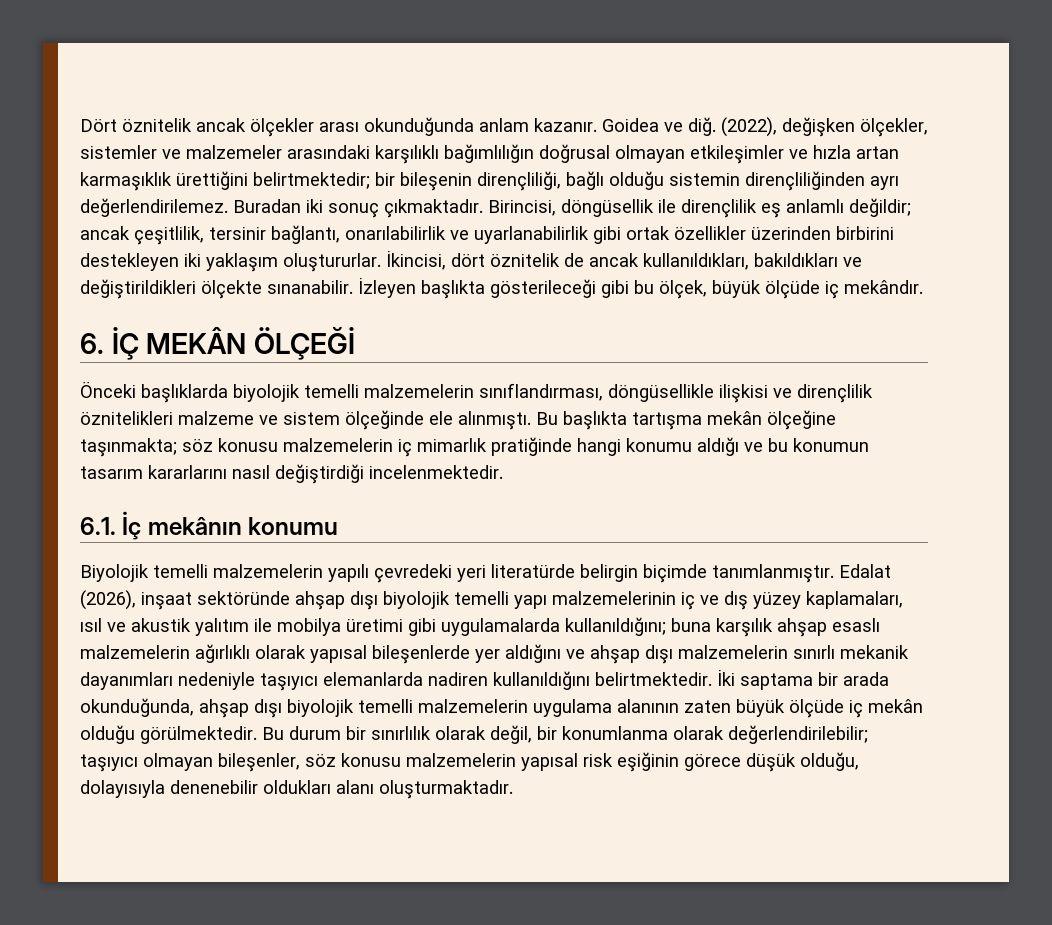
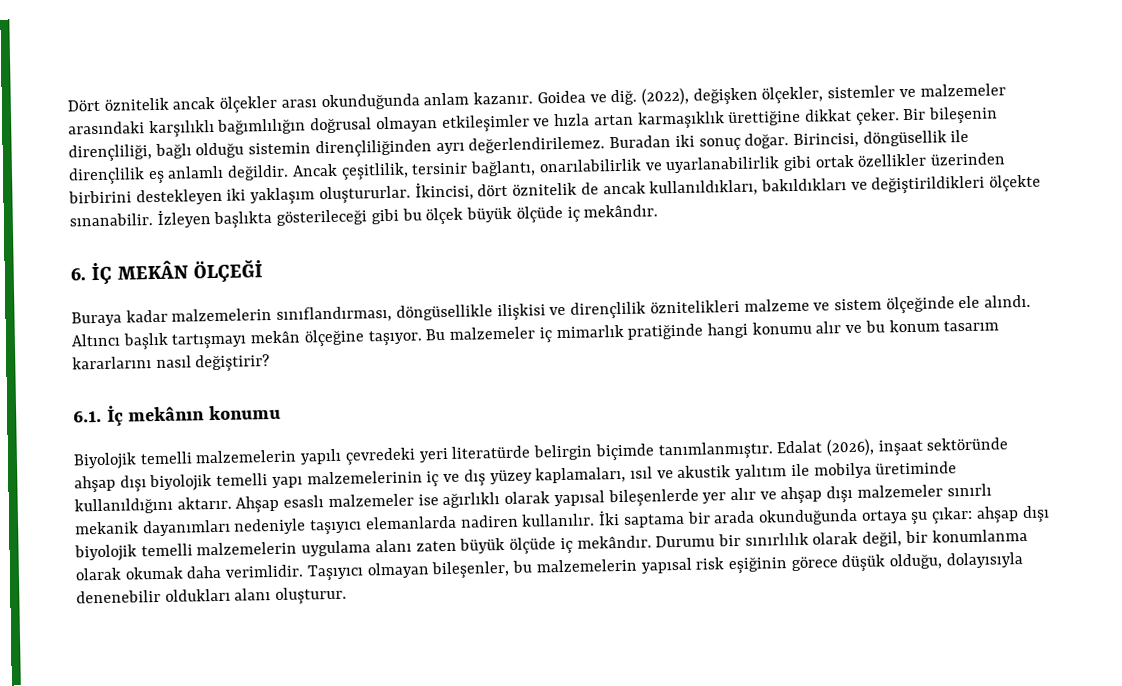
- (2022), değişken ölçekler, sistemler ve malzemeler arasındaki karşılıklı bağımlılığın doğrusal olmayan etkileşimler ve hızla artan karmaşıklık ürettiğini belirtmektedir; bir bileşenin dirençliliği, bağlı olduğu sistemin dirençliliğinden ayrı değerlendirilemez.
+ (2022), değişken ölçekler, sistemler ve malzemeler arasındaki karşılıklı bağımlılığın doğrusal olmayan etkileşimler ve hızla artan karmaşıklık ürettiğine dikkat çeker. Bir bileşenin dirençliliği, bağlı olduğu sistemin dirençliliğinden ayrı değerlendirilemez.
- Buradan iki sonuç çıkmaktadır.
+ Buradan iki sonuç doğar.
- Birincisi, döngüsellik ile dirençlilik eş anlamlı değildir; ancak çeşitlilik, tersinir bağlantı, onarılabilirlik ve uyarlanabilirlik gibi ortak özellikler üzerinden birbirini destekleyen iki yaklaşım oluştururlar.
+ Birincisi, döngüsellik ile dirençlilik eş anlamlı değildir. Ancak çeşitlilik, tersinir bağlantı, onarılabilirlik ve uyarlanabilirlik gibi ortak özellikler üzerinden birbirini destekleyen iki yaklaşım oluştururlar.
- İzleyen başlıkta gösterileceği gibi bu ölçek, büyük ölçüde iç mekândır.
+ İzleyen başlıkta gösterileceği gibi bu ölçek büyük ölçüde iç mekândır.
- Önceki başlıklarda biyolojik temelli malzemelerin sınıflandırması, döngüsellikle ilişkisi ve dirençlilik öznitelikleri malzeme ve sistem ölçeğinde ele alınmıştı. Bu başlıkta tartışma mekân ölçeğine taşınmakta; söz konusu malzemelerin iç mimarlık pratiğinde hangi konumu aldığı ve bu konumun tasarım kararlarını nasıl değiştirdiği incelenmektedir.
+ Buraya kadar malzemelerin sınıflandırması, döngüsellikle ilişkisi ve dirençlilik öznitelikleri malzeme ve sistem ölçeğinde ele alındı. Altıncı başlık tartışmayı mekân ölçeğine taşıyor. Bu malzemeler iç mimarlık pratiğinde hangi konumu alır ve bu konum tasarım kararlarını nasıl değiştirir?
- Edalat (2026), inşaat sektöründe ahşap dışı biyolojik temelli yapı malzemelerinin iç ve dış yüzey kaplamaları, ısıl ve akustik yalıtım ile mobilya üretimi gibi uygulamalarda kullanıldığını; buna karşılık ahşap esaslı malzemelerin ağırlıklı olarak yapısal bileşenlerde yer aldığını ve ahşap dışı malzemelerin sınırlı mekanik dayanımları nedeniyle taşıyıcı elemanlarda nadiren kullanıldığını belirtmektedir.
+ Edalat (2026), inşaat sektöründe ahşap dışı biyolojik temelli yapı malzemelerinin iç ve dış yüzey kaplamaları, ısıl ve akustik yalıtım ile mobilya üretiminde kullanıldığını aktarır. Ahşap esaslı malzemeler ise ağırlıklı olarak yapısal bileşenlerde yer alır ve ahşap dışı malzemeler sınırlı mekanik dayanımları nedeniyle taşıyıcı elemanlarda nadiren kullanılır.
- İki saptama bir arada okunduğunda, ahşap dışı biyolojik temelli malzemelerin uygulama alanının zaten büyük ölçüde iç mekân olduğu görülmektedir. Bu durum bir sınırlılık olarak değil, bir konumlanma olarak değerlendirilebilir; taşıyıcı olmayan bileşenler, söz konusu malzemelerin yapısal risk eşiğinin görece düşük olduğu, dolayısıyla denenebilir oldukları alanı oluşturmaktadır.
+ İki saptama bir arada okunduğunda ortaya şu çıkar: ahşap dışı biyolojik temelli malzemelerin uygulama alanı zaten büyük ölçüde iç mekândır. Durumu bir sınırlılık olarak değil, bir konumlanma olarak okumak daha verimlidir. Taşıyıcı olmayan bileşenler, bu malzemelerin yapısal risk eşiğinin görece düşük olduğu, dolayısıyla denenebilir oldukları alanı oluşturur.

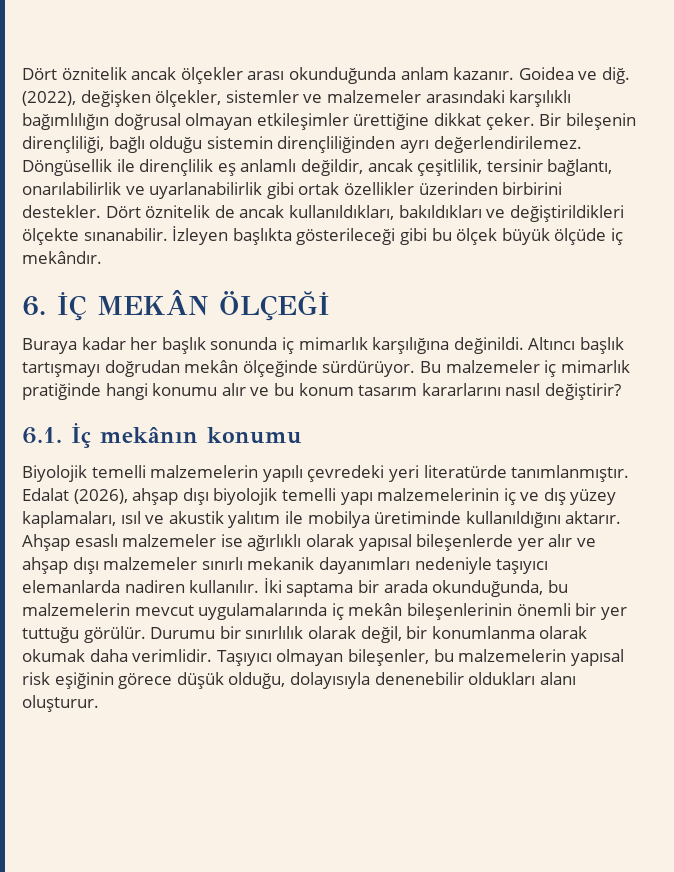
- (2022), değişken ölçekler, sistemler ve malzemeler arasındaki karşılıklı bağımlılığın doğrusal olmayan etkileşimler ve hızla artan karmaşıklık ürettiğine dikkat çeker.
+ (2022), değişken ölçekler, sistemler ve malzemeler arasındaki karşılıklı bağımlılığın doğrusal olmayan etkileşimler ürettiğine dikkat çeker.
- Buradan iki sonuç doğar. Birincisi, döngüsellik ile dirençlilik eş anlamlı değildir. Ancak çeşitlilik, tersinir bağlantı, onarılabilirlik ve uyarlanabilirlik gibi ortak özellikler üzerinden birbirini destekleyen iki yaklaşım oluştururlar. İkincisi, dört öznitelik de ancak kullanıldıkları, bakıldıkları ve değiştirildikleri ölçekte sınanabilir.
+ Döngüsellik ile dirençlilik eş anlamlı değildir, ancak çeşitlilik, tersinir bağlantı, onarılabilirlik ve uyarlanabilirlik gibi ortak özellikler üzerinden birbirini destekler. Dört öznitelik de ancak kullanıldıkları, bakıldıkları ve değiştirildikleri ölçekte sınanabilir.
- Buraya kadar malzemelerin sınıflandırması, döngüsellikle ilişkisi ve dirençlilik öznitelikleri malzeme ve sistem ölçeğinde ele alındı. Altıncı başlık tartışmayı mekân ölçeğine taşıyor.
+ Buraya kadar her başlık sonunda iç mimarlık karşılığına değinildi. Altıncı başlık tartışmayı doğrudan mekân ölçeğinde sürdürüyor.
- Biyolojik temelli malzemelerin yapılı çevredeki yeri literatürde belirgin biçimde tanımlanmıştır.
+ Biyolojik temelli malzemelerin yapılı çevredeki yeri literatürde tanımlanmıştır.
- Edalat (2026), inşaat sektöründe ahşap dışı biyolojik temelli yapı malzemelerinin iç ve dış yüzey kaplamaları, ısıl ve akustik yalıtım ile mobilya üretiminde kullanıldığını aktarır.
+ Edalat (2026), ahşap dışı biyolojik temelli yapı malzemelerinin iç ve dış yüzey kaplamaları, ısıl ve akustik yalıtım ile mobilya üretiminde kullanıldığını aktarır.
- İki saptama bir arada okunduğunda ortaya şu çıkar: ahşap dışı biyolojik temelli malzemelerin uygulama alanı zaten büyük ölçüde iç mekândır.
+ İki saptama bir arada okunduğunda, bu malzemelerin mevcut uygulamalarında iç mekân bileşenlerinin önemli bir yer tuttuğu görülür.

